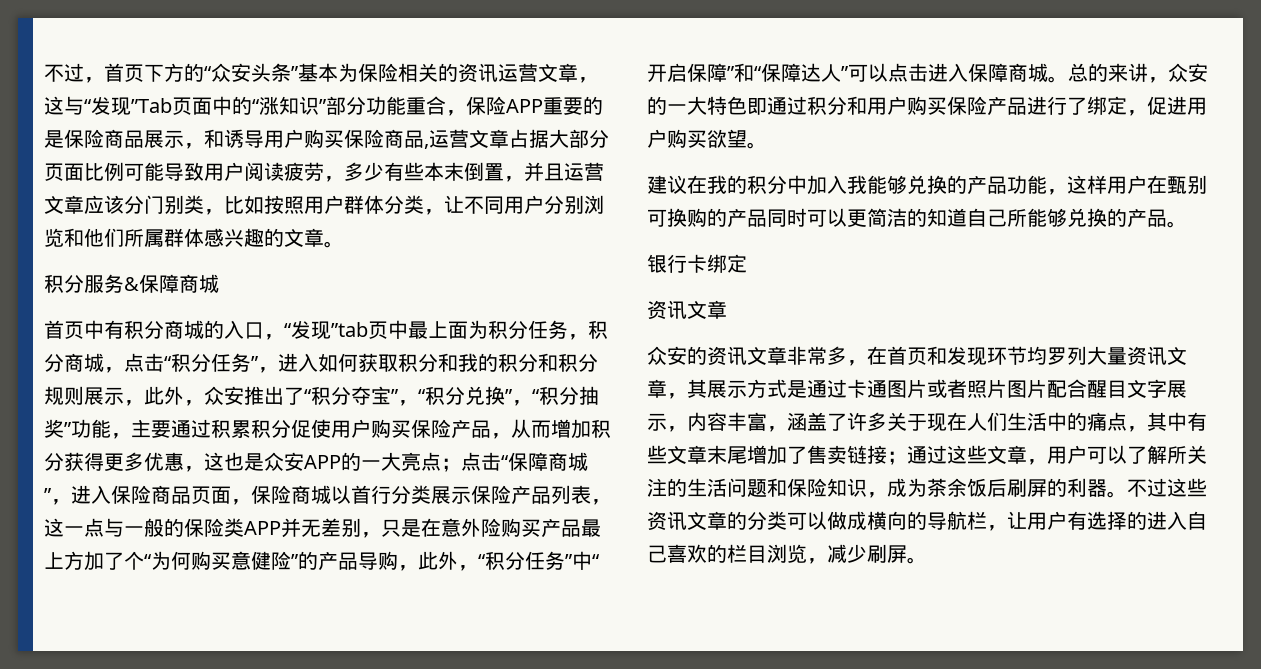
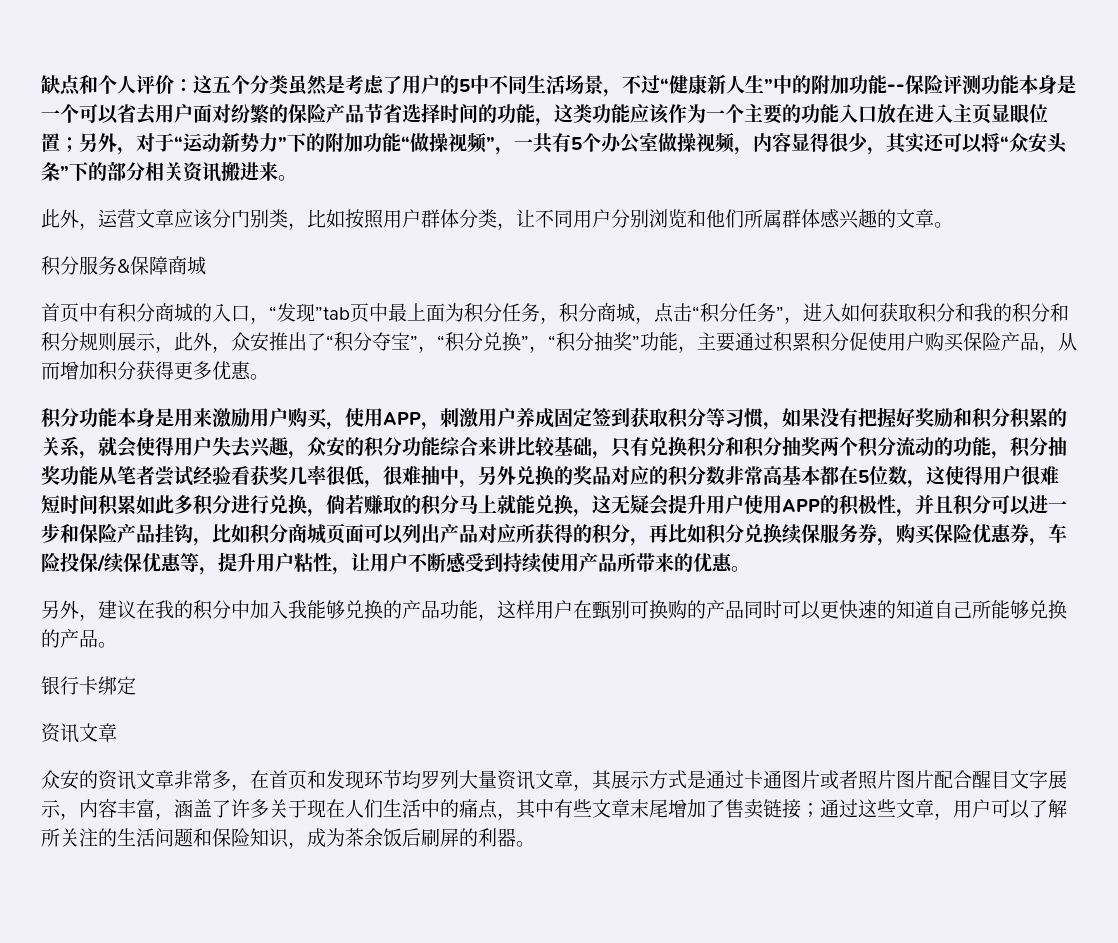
- 不过，首页下方的“众安头条”基本为保险相关的资讯运营文章，这与“发现”Tab页面中的“涨知识”部分功能重合，保险APP重要的是保险商品展示，和诱导用户购买保险商品,运营文章占据大部分页面比例可能导致用户阅读疲劳，多少有些本末倒置，并且运营文章应该分门别类，比如按照用户群体分类，让不同用户分别浏览和他们所属群体感兴趣的文章。
+ 缺点和个人评价：这五个分类虽然是考虑了用户的5中不同生活场景，不过“健康新人生”中的附加功能--保险评测功能本身是一个可以省去用户面对纷繁的保险产品节省选择时间的功能，这类功能应该作为一个主要的功能入口放在进入主页显眼位置；另外，对于“运动新势力”下的附加功能“做操视频”，一共有5个办公室做操视频，内容显得很少，其实还可以将“众安头条”下的部分相关资讯搬进来。
+ 此外，运营文章应该分门别类，比如按照用户群体分类，让不同用户分别浏览和他们所属群体感兴趣的文章。
- 首页中有积分商城的入口，“发现”tab页中最上面为积分任务，积分商城，点击“积分任务”，进入如何获取积分和我的积分和积分规则展示，此外，众安推出了“积分夺宝”，“积分兑换”，“积分抽奖”功能，主要通过积累积分促使用户购买保险产品，从而增加积分获得更多优惠，这也是众安APP的一大亮点；点击“保障商城”，进入保险商品页面，保险商城以首行分类展示保险产品列表，这一点与一般的保险类APP并无差别，只是在意外险购买产品最上方加了个“为何购买意健险”的产品导购，此外，“积分任务”中“开启保障”和“保障达人”可以点击进入保障商城。总的来讲，众安的一大特色即通过积分和用户购买保险产品进行了绑定，促进用户购买欲望。
- 建议在我的积分中加入我能够兑换的产品功能，这样用户在甄别可换购的产品同时可以更简洁的知道自己所能够兑换的产品。
+ 首页中有积分商城的入口，“发现”tab页中最上面为积分任务，积分商城，点击“积分任务”，进入如何获取积分和我的积分和积分规则展示，此外，众安推出了“积分夺宝”，“积分兑换”，“积分抽奖”功能，主要通过积累积分促使用户购买保险产品，从而增加积分获得更多优惠。
+ 积分功能本身是用来激励用户购买，使用APP，刺激用户养成固定签到获取积分等习惯，如果没有把握好奖励和积分积累的关系，就会使得用户失去兴趣，众安的积分功能综合来讲比较基础，只有兑换积分和积分抽奖两个积分流动的功能，积分抽奖功能从笔者尝试经验看获奖几率很低，很难抽中，另外兑换的奖品对应的积分数非常高基本都在5位数，这使得用户很难短时间积累如此多积分进行兑换，倘若赚取的积分马上就能兑换，这无疑会提升用户使用APP的积极性，并且积分可以进一步和保险产品挂钩，比如积分商城页面可以列出产品对应所获得的积分，再比如积分兑换续保服务券，购买保险优惠券，车险投保/续保优惠等，提升用户粘性，让用户不断感受到持续使用产品所带来的优惠。
+ 另外，建议在我的积分中加入我能够兑换的产品功能，这样用户在甄别可换购的产品同时可以更快速的知道自己所能够兑换的产品。
- 不过这些资讯文章的分类可以做成横向的导航栏，让用户有选择的进入自己喜欢的栏目浏览，减少刷屏。

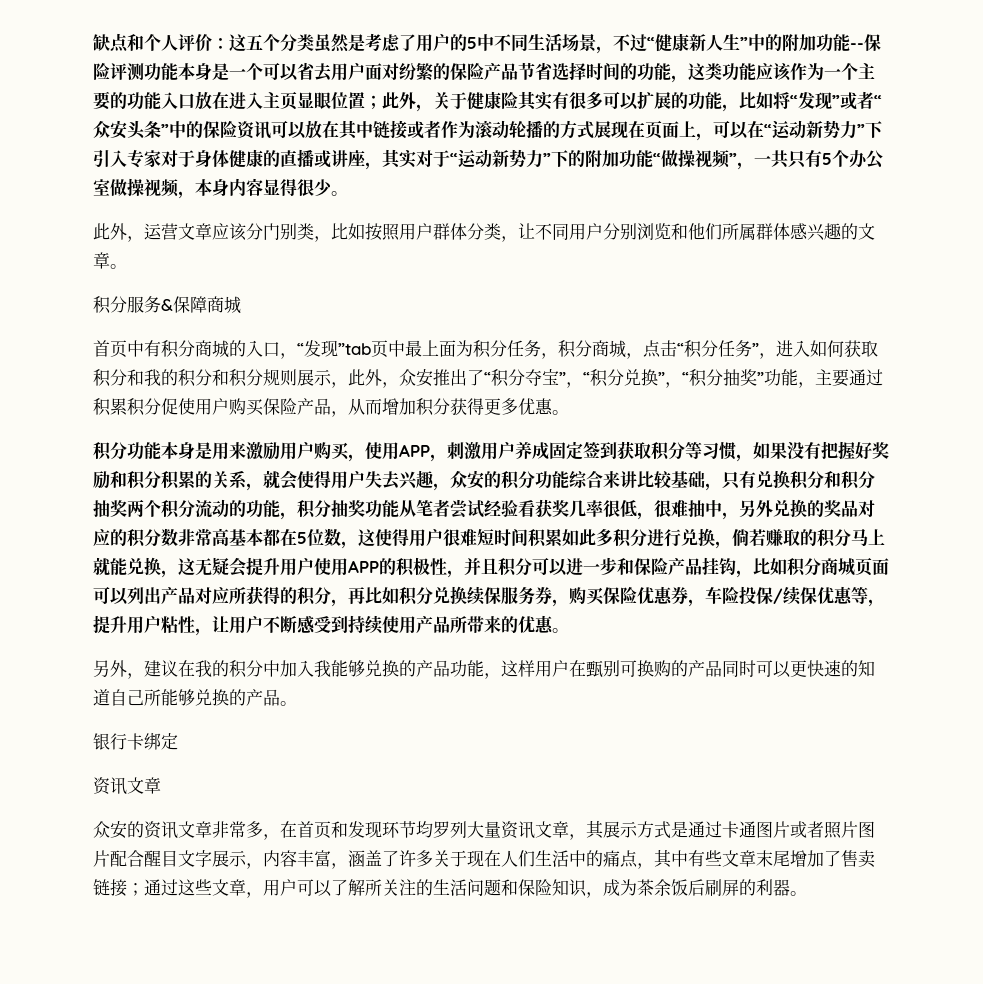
- 另外，对于“运动新势力”下的附加功能“做操视频”，一共有5个办公室做操视频，内容显得很少，其实还可以将“众安头条”下的部分相关资讯搬进来。
+ 此外，关于健康险其实有很多可以扩展的功能，比如将“发现”或者“众安头条”中的保险资讯可以放在其中链接或者作为滚动轮播的方式展现在页面上，可以在“运动新势力”下引入专家对于身体健康的直播或讲座，其实对于“运动新势力”下的附加功能“做操视频”，一共只有5个办公室做操视频，本身内容显得很少。

